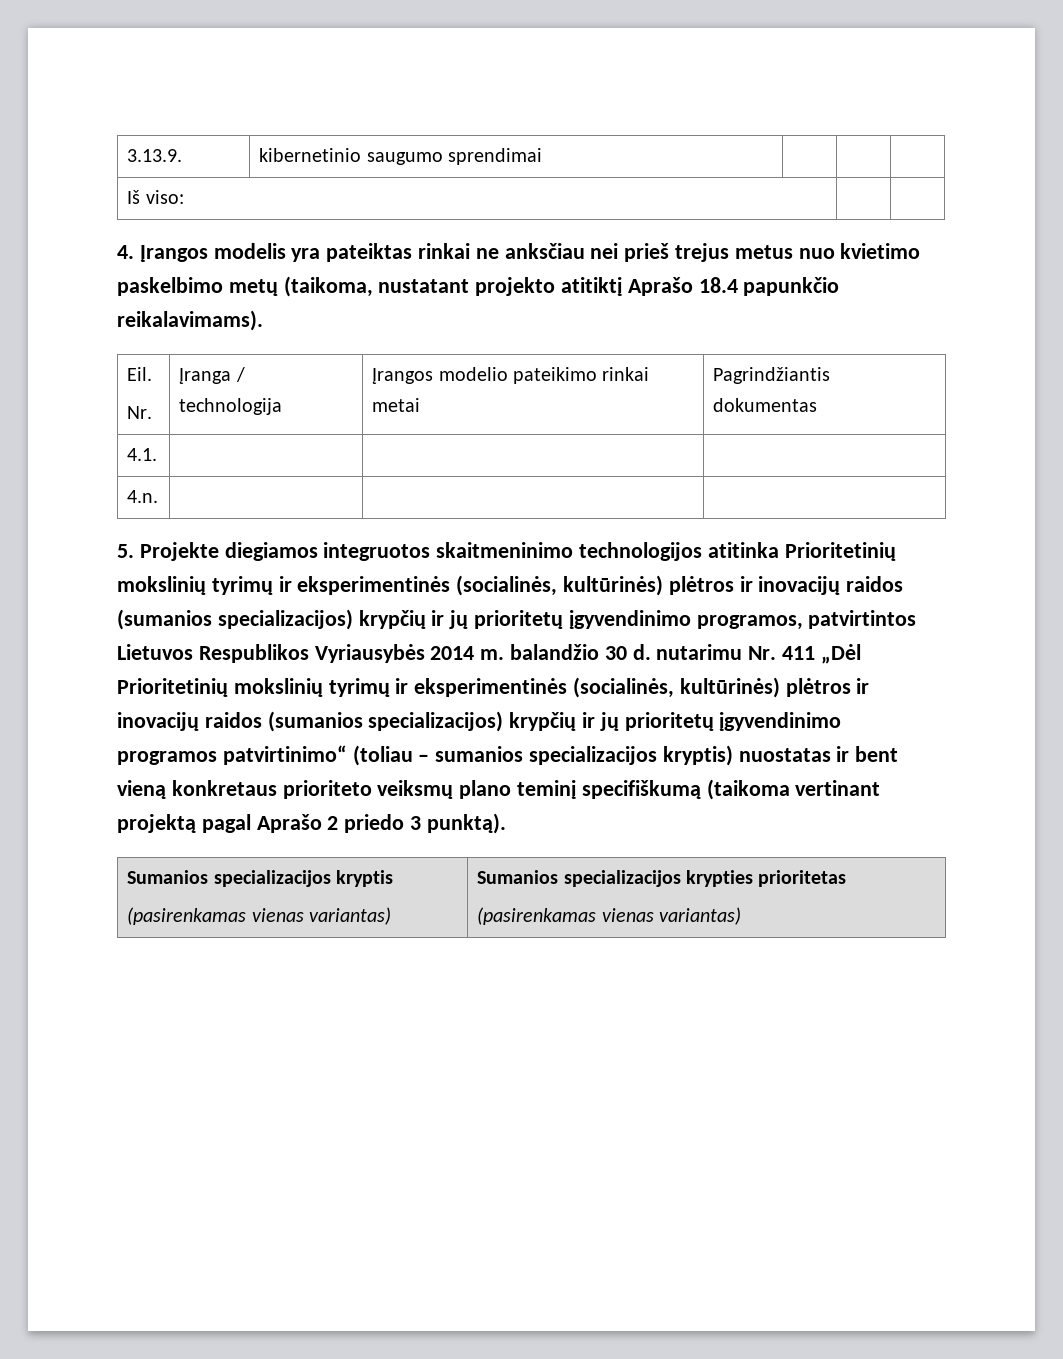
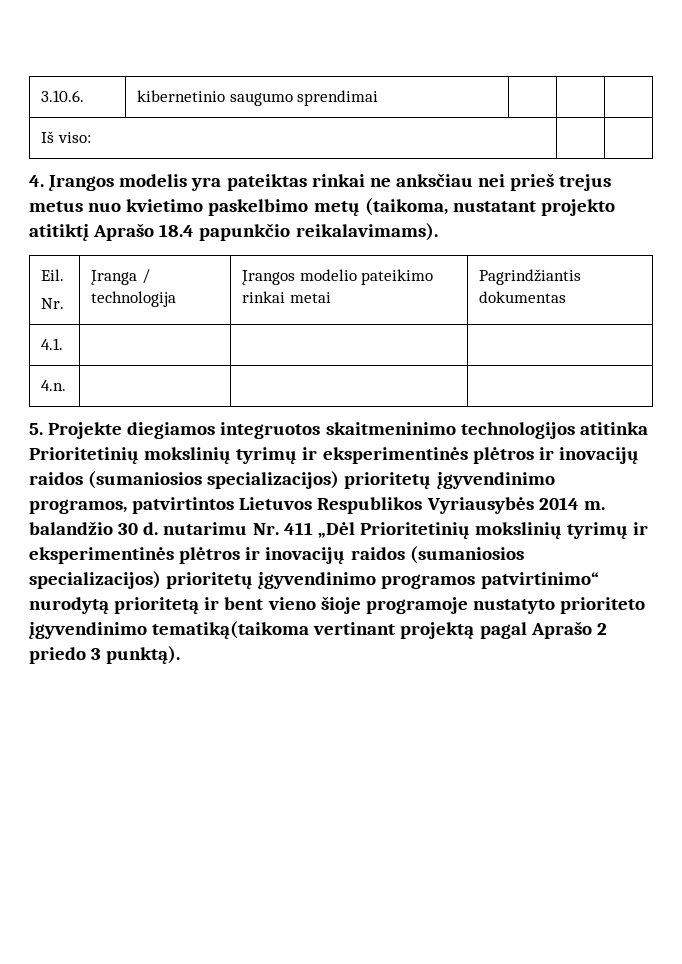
- 3.13.9. | kibernetinio saugumo sprendimai | | |
+ 3.10.6. | kibernetinio saugumo sprendimai | | |
- 5. Projekte diegiamos integruotos skaitmeninimo technologijos atitinka Prioritetinių mokslinių tyrimų ir eksperimentinės (socialinės, kultūrinės) plėtros ir inovacijų raidos (sumanios specializacijos) krypčių ir jų prioritetų įgyvendinimo programos, patvirtintos Lietuvos Respublikos Vyriausybės 2014 m. balandžio 30 d. nutarimu Nr. 411 „Dėl Prioritetinių mokslinių tyrimų ir eksperimentinės (socialinės, kultūrinės) plėtros ir inovacijų raidos (sumanios specializacijos) krypčių ir jų prioritetų įgyvendinimo programos patvirtinimo“ (toliau – sumanios specializacijos kryptis) nuostatas ir bent vieną konkretaus prioriteto veiksmų plano teminį specifiškumą (taikoma vertinant projektą pagal Aprašo 2 priedo 3 punktą).
+ 5. Projekte diegiamos integruotos skaitmeninimo technologijos atitinka Prioritetinių mokslinių tyrimų ir eksperimentinės plėtros ir inovacijų raidos (sumaniosios specializacijos) prioritetų įgyvendinimo programos, patvirtintos Lietuvos Respublikos Vyriausybės 2014 m. balandžio 30 d. nutarimu Nr. 411 „Dėl Prioritetinių mokslinių tyrimų ir eksperimentinės plėtros ir inovacijų raidos (sumaniosios specializacijos) prioritetų įgyvendinimo programos patvirtinimo“ nurodytą prioritetą ir bent vieno šioje programoje nustatyto prioriteto įgyvendinimo tematiką(taikoma vertinant projektą pagal Aprašo 2 priedo 3 punktą).
- Sumanios specializacijos kryptis
- (pasirenkamas vienas variantas) | Sumanios specializacijos krypties prioritetas
- (pasirenkamas vienas variantas)

